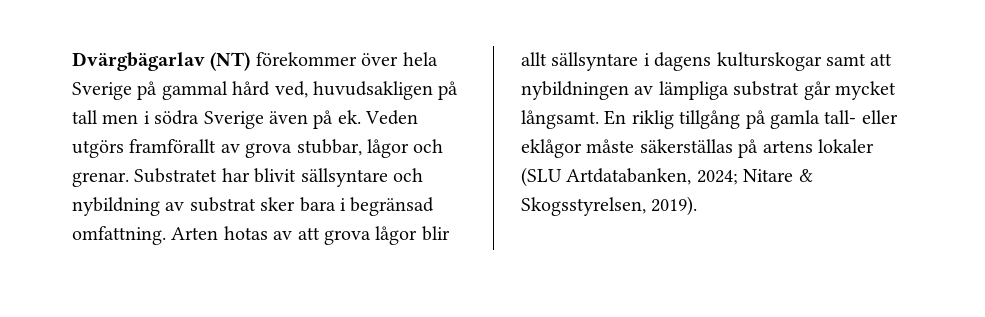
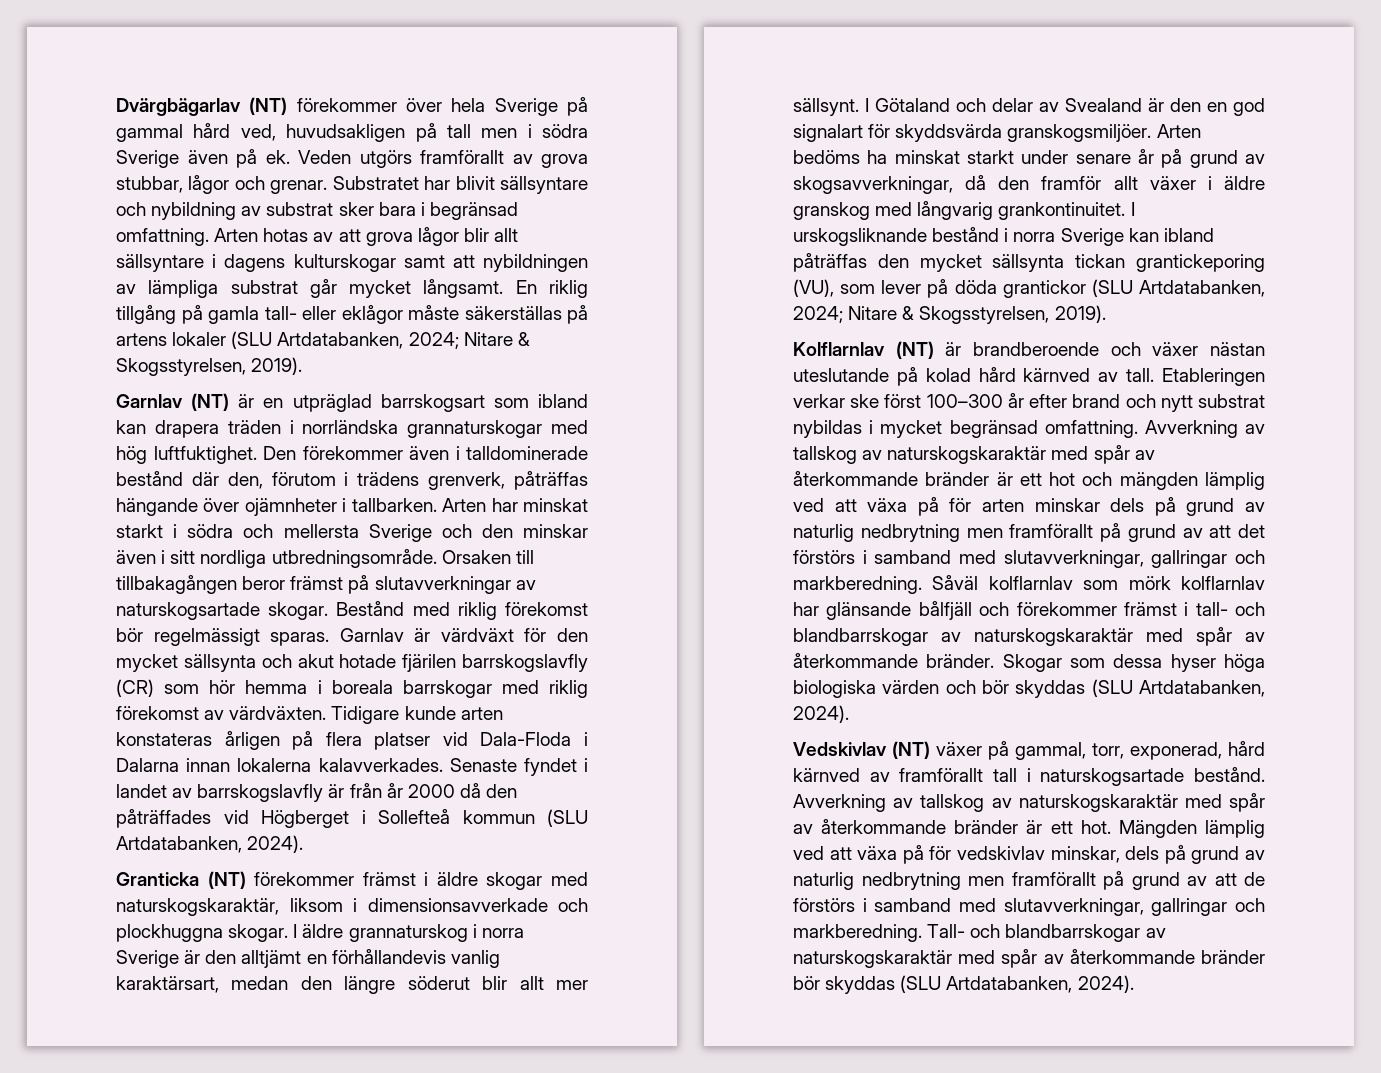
+ Garnlav (NT) är en utpräglad barrskogsart som ibland kan drapera träden i norrländska grannaturskogar med hög luftfuktighet. Den förekommer även i talldominerade bestånd där den, förutom i trädens grenverk, påträffas hängande över ojämnheter i tallbarken. Arten har minskat starkt i södra och mellersta Sverige och den minskar även i sitt nordliga utbredningsområde. Orsaken till tillbakagången beror främst på slutavverkningar av naturskogsartade skogar. Bestånd med riklig förekomst bör regelmässigt sparas. Garnlav är värdväxt för den mycket sällsynta och akut hotade fjärilen barrskogslavfly (CR) som hör hemma i boreala barrskogar med riklig förekomst av värdväxten. Tidigare kunde arten konstateras årligen på flera platser vid Dala-Floda i Dalarna innan lokalerna kalavverkades. Senaste fyndet i landet av barrskogslavfly är från år 2000 då den påträffades vid Högberget i Sollefteå kommun (SLU Artdatabanken, 2024).
+ Granticka (NT) förekommer främst i äldre skogar med naturskogskaraktär, liksom i dimensionsavverkade och plockhuggna skogar. I äldre grannaturskog i norra Sverige är den alltjämt en förhållandevis vanlig karaktärsart, medan den längre söderut blir allt mer sällsynt. I Götaland och delar av Svealand är den en god signalart för skyddsvärda granskogsmiljöer. Arten bedöms ha minskat starkt under senare år på grund av skogsavverkningar, då den framför allt växer i äldre granskog med långvarig grankontinuitet. I urskogsliknande bestånd i norra Sverige kan ibland påträffas den mycket sällsynta tickan grantickeporing (VU), som lever på döda grantickor (SLU Artdatabanken, 2024; Nitare & Skogsstyrelsen, 2019).
+ Kolflarnlav (NT) är brandberoende och växer nästan uteslutande på kolad hård kärnved av tall. Etableringen verkar ske först 100–300 år efter brand och nytt substrat nybildas i mycket begränsad omfattning. Avverkning av tallskog av naturskogskaraktär med spår av återkommande bränder är ett hot och mängden lämplig ved att växa på för arten minskar dels på grund av naturlig nedbrytning men framförallt på grund av att det förstörs i samband med slutavverkningar, gallringar och markberedning. Såväl kolflarnlav som mörk kolflarnlav har glänsande bålfjäll och förekommer främst i tall- och blandbarrskogar av naturskogskaraktär med spår av återkommande bränder. Skogar som dessa hyser höga biologiska värden och bör skyddas (SLU Artdatabanken, 2024).
+ Vedskivlav (NT) växer på gammal, torr, exponerad, hård kärnved av framförallt tall i naturskogsartade bestånd. Avverkning av tallskog av naturskogskaraktär med spår av återkommande bränder är ett hot. Mängden lämplig ved att växa på för vedskivlav minskar, dels på grund av naturlig nedbrytning men framförallt på grund av att de förstörs i samband med slutavverkningar, gallringar och markberedning. Tall- och blandbarrskogar av naturskogskaraktär med spår av återkommande bränder bör skyddas (SLU Artdatabanken, 2024).

